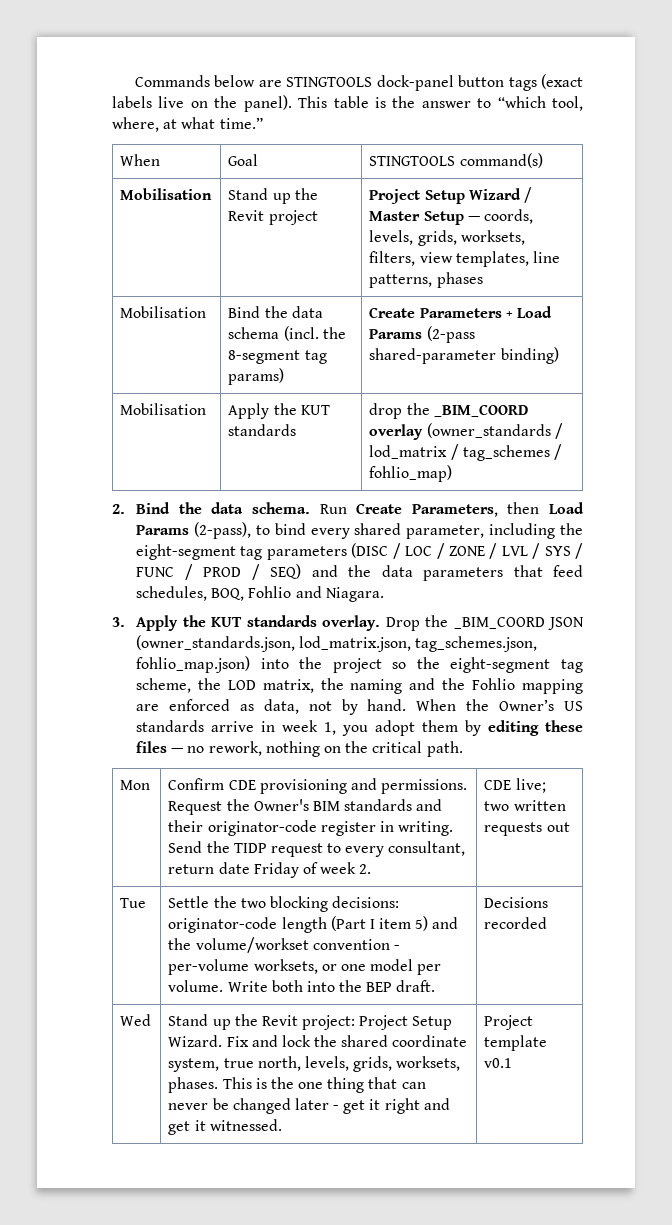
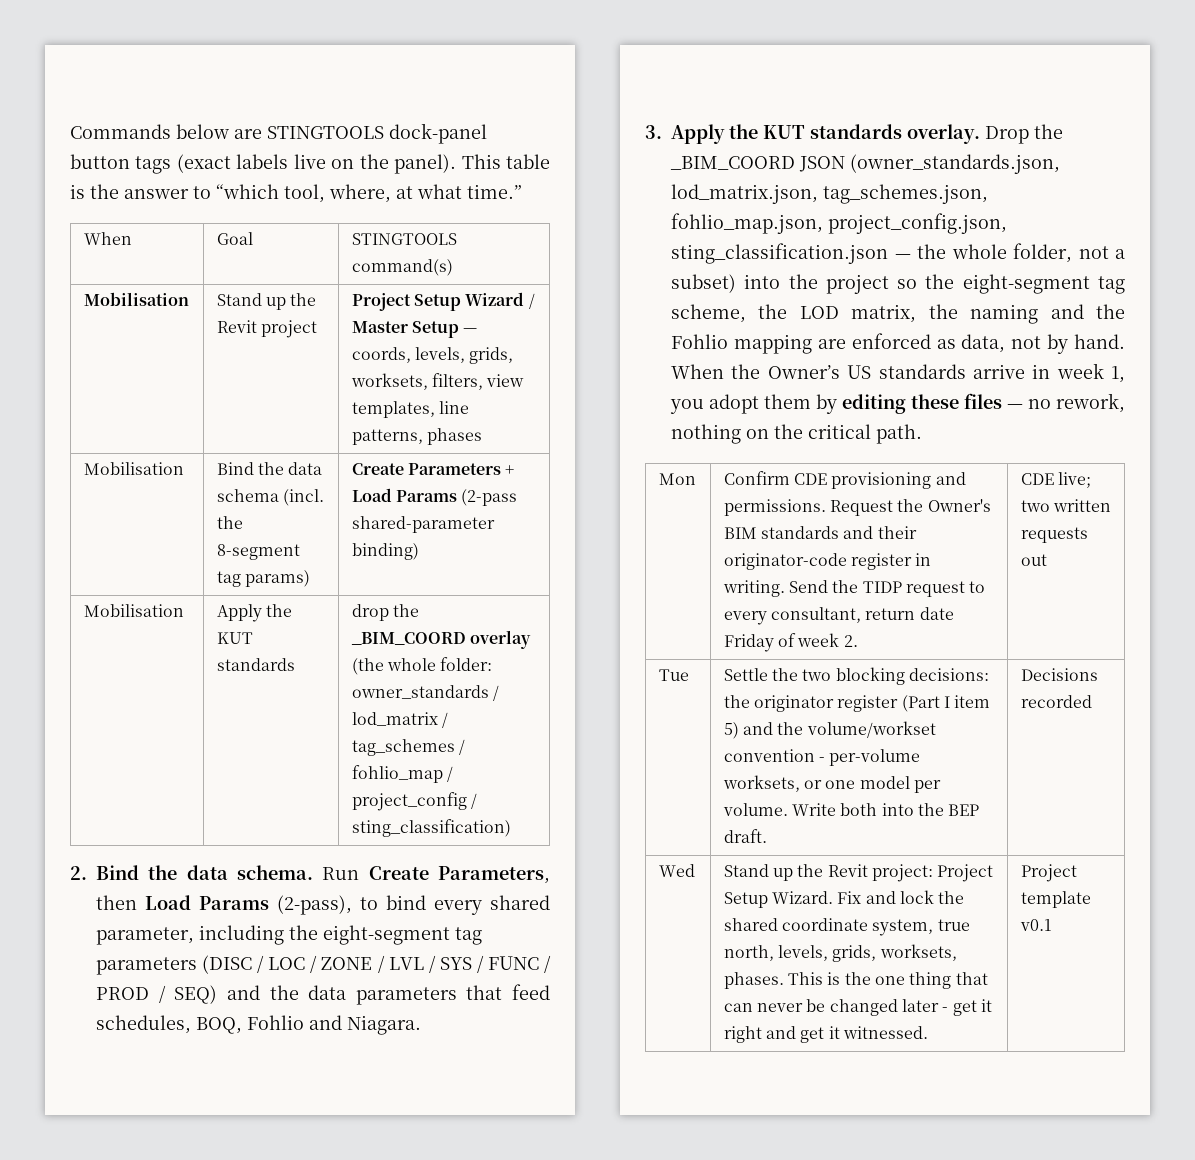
- Mobilisation | Apply the KUT standards | drop the _BIM_COORD overlay (owner_standards / lod_matrix / tag_schemes / fohlio_map)
+ Mobilisation | Apply the KUT standards | drop the _BIM_COORD overlay (the whole folder: owner_standards / lod_matrix / tag_schemes / fohlio_map / project_config / sting_classification)
- Drop the _BIM_COORD JSON (owner_standards.json, lod_matrix.json, tag_schemes.json, fohlio_map.json) into the project so the eight-segment tag scheme, the LOD matrix, the naming and the Fohlio mapping are enforced as data, not by hand.
+ Drop the _BIM_COORD JSON (owner_standards.json, lod_matrix.json, tag_schemes.json, fohlio_map.json, project_config.json, sting_classification.json — the whole folder, not a subset) into the project so the eight-segment tag scheme, the LOD matrix, the naming and the Fohlio mapping are enforced as data, not by hand.
- Tue | Settle the two blocking decisions: originator-code length (Part I item 5) and the volume/workset convention - per-volume worksets, or one model per volume. Write both into the BEP draft. | Decisions recorded
+ Tue | Settle the two blocking decisions: the originator register (Part I item 5) and the volume/workset convention - per-volume worksets, or one model per volume. Write both into the BEP draft. | Decisions recorded

